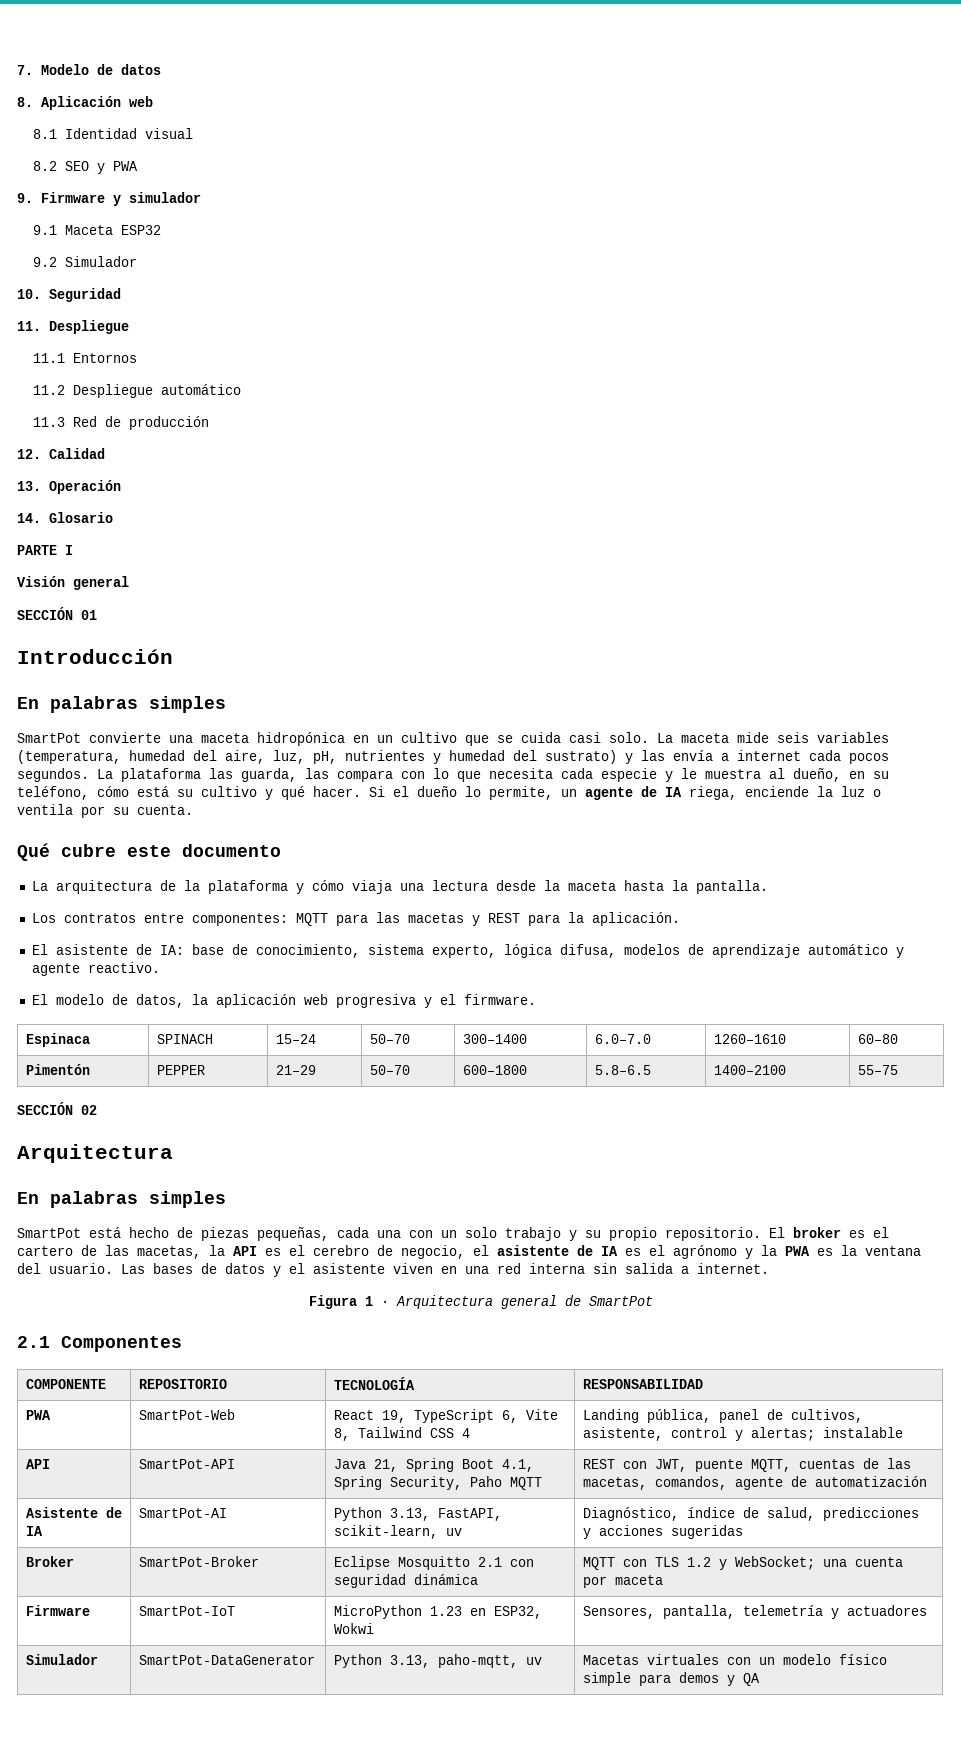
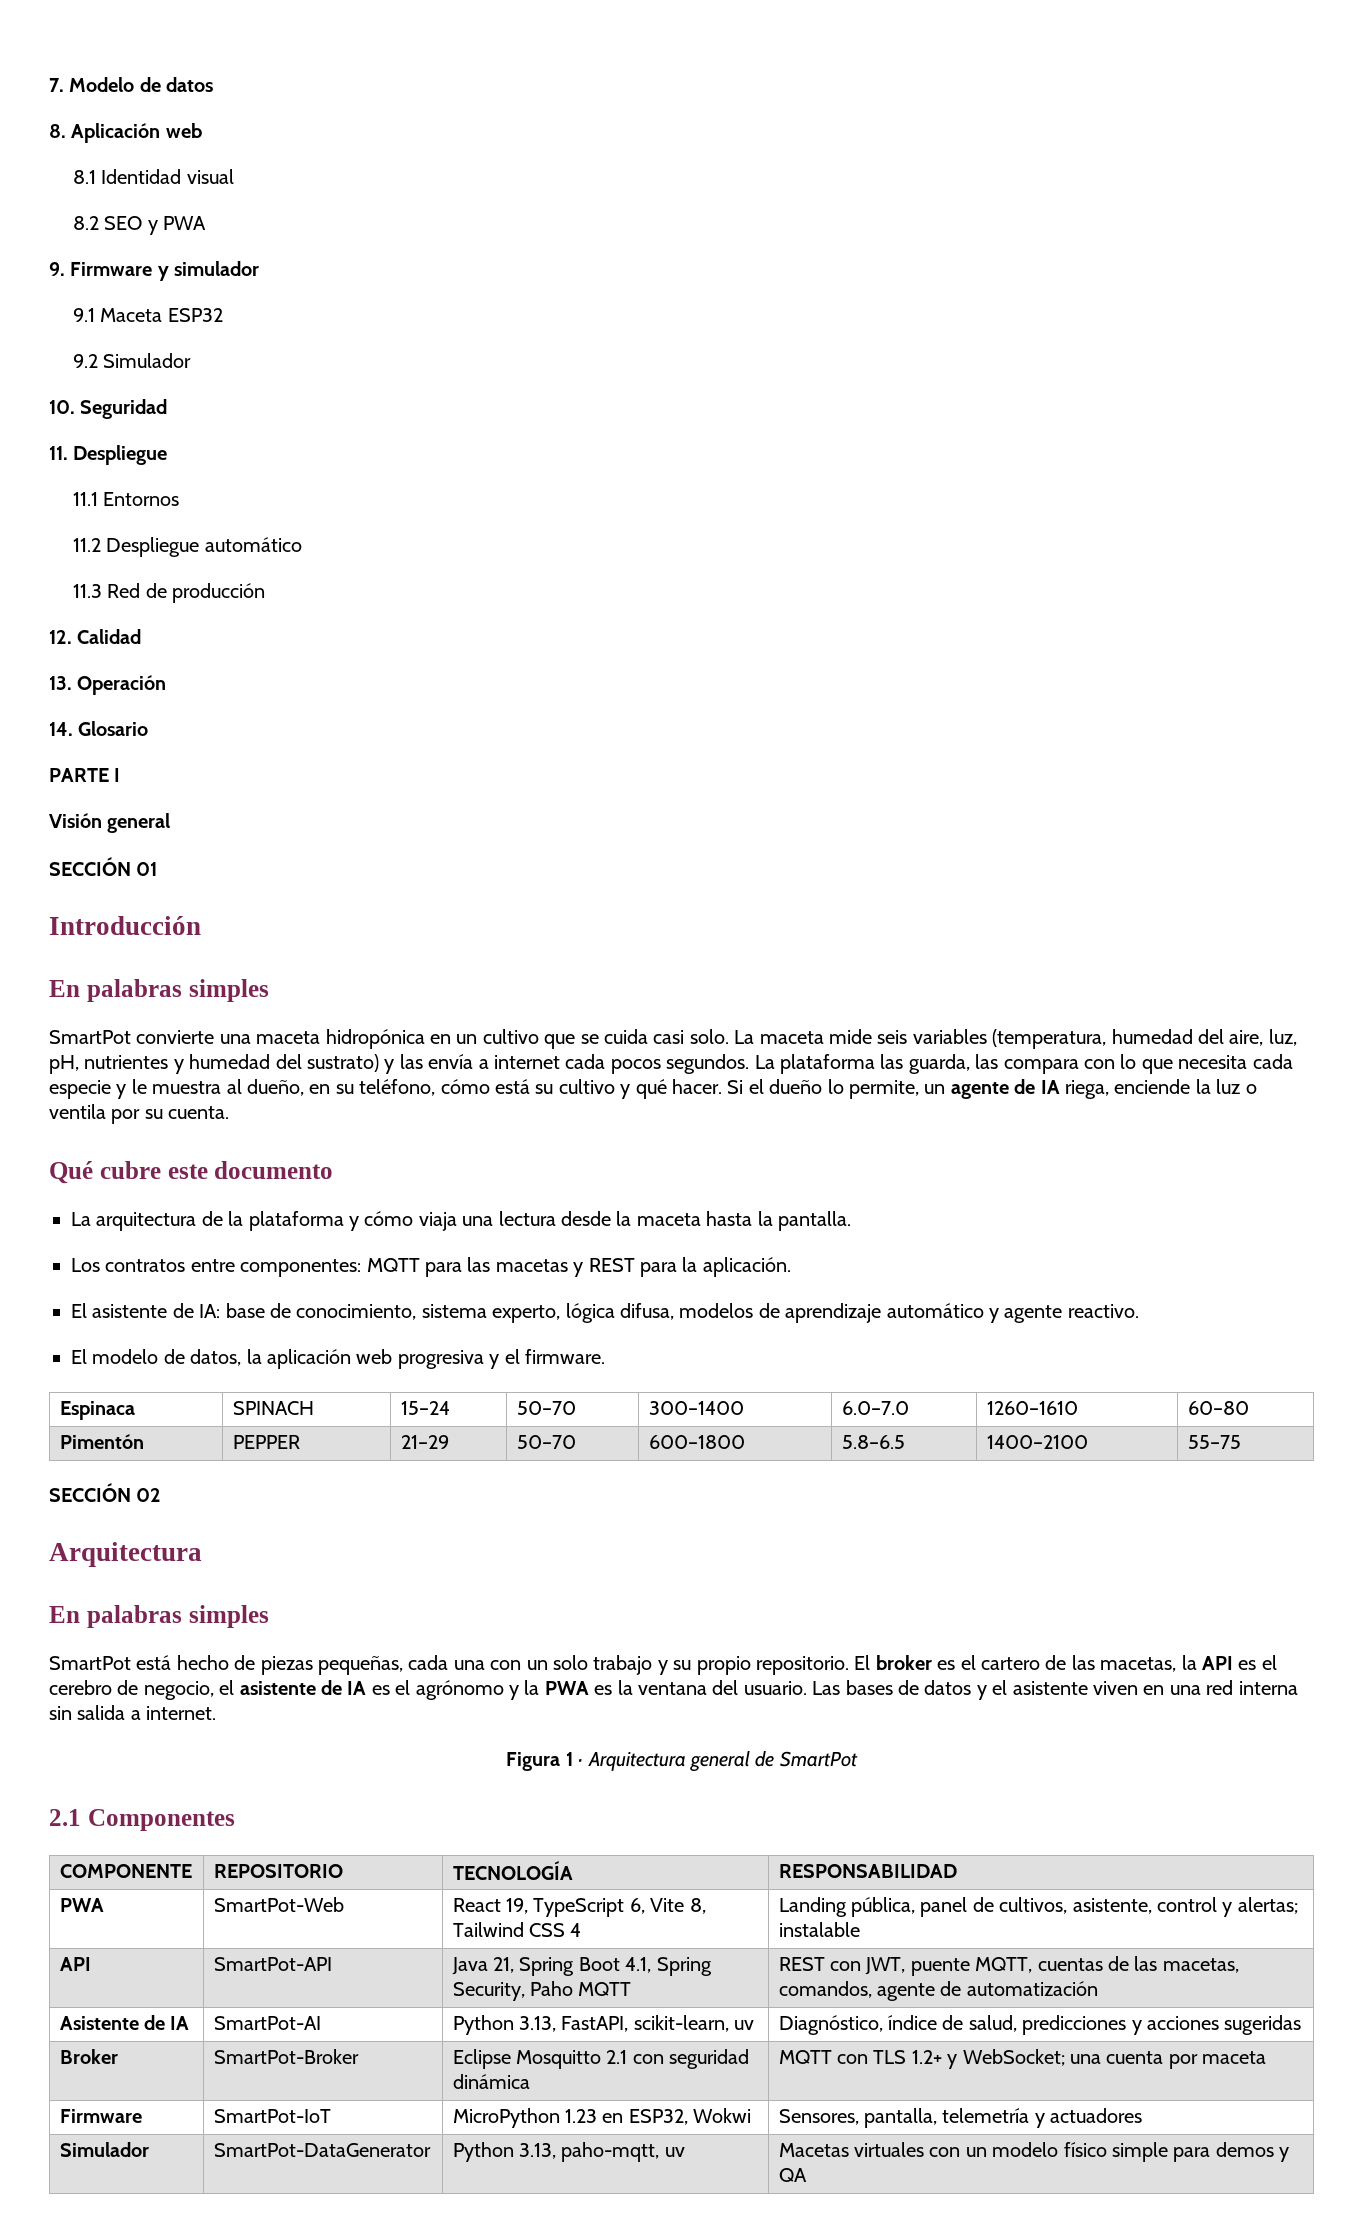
- Broker | SmartPot-Broker | Eclipse Mosquitto 2.1 con seguridad dinámica | MQTT con TLS 1.2 y WebSocket; una cuenta por maceta
+ Broker | SmartPot-Broker | Eclipse Mosquitto 2.1 con seguridad dinámica | MQTT con TLS 1.2+ y WebSocket; una cuenta por maceta

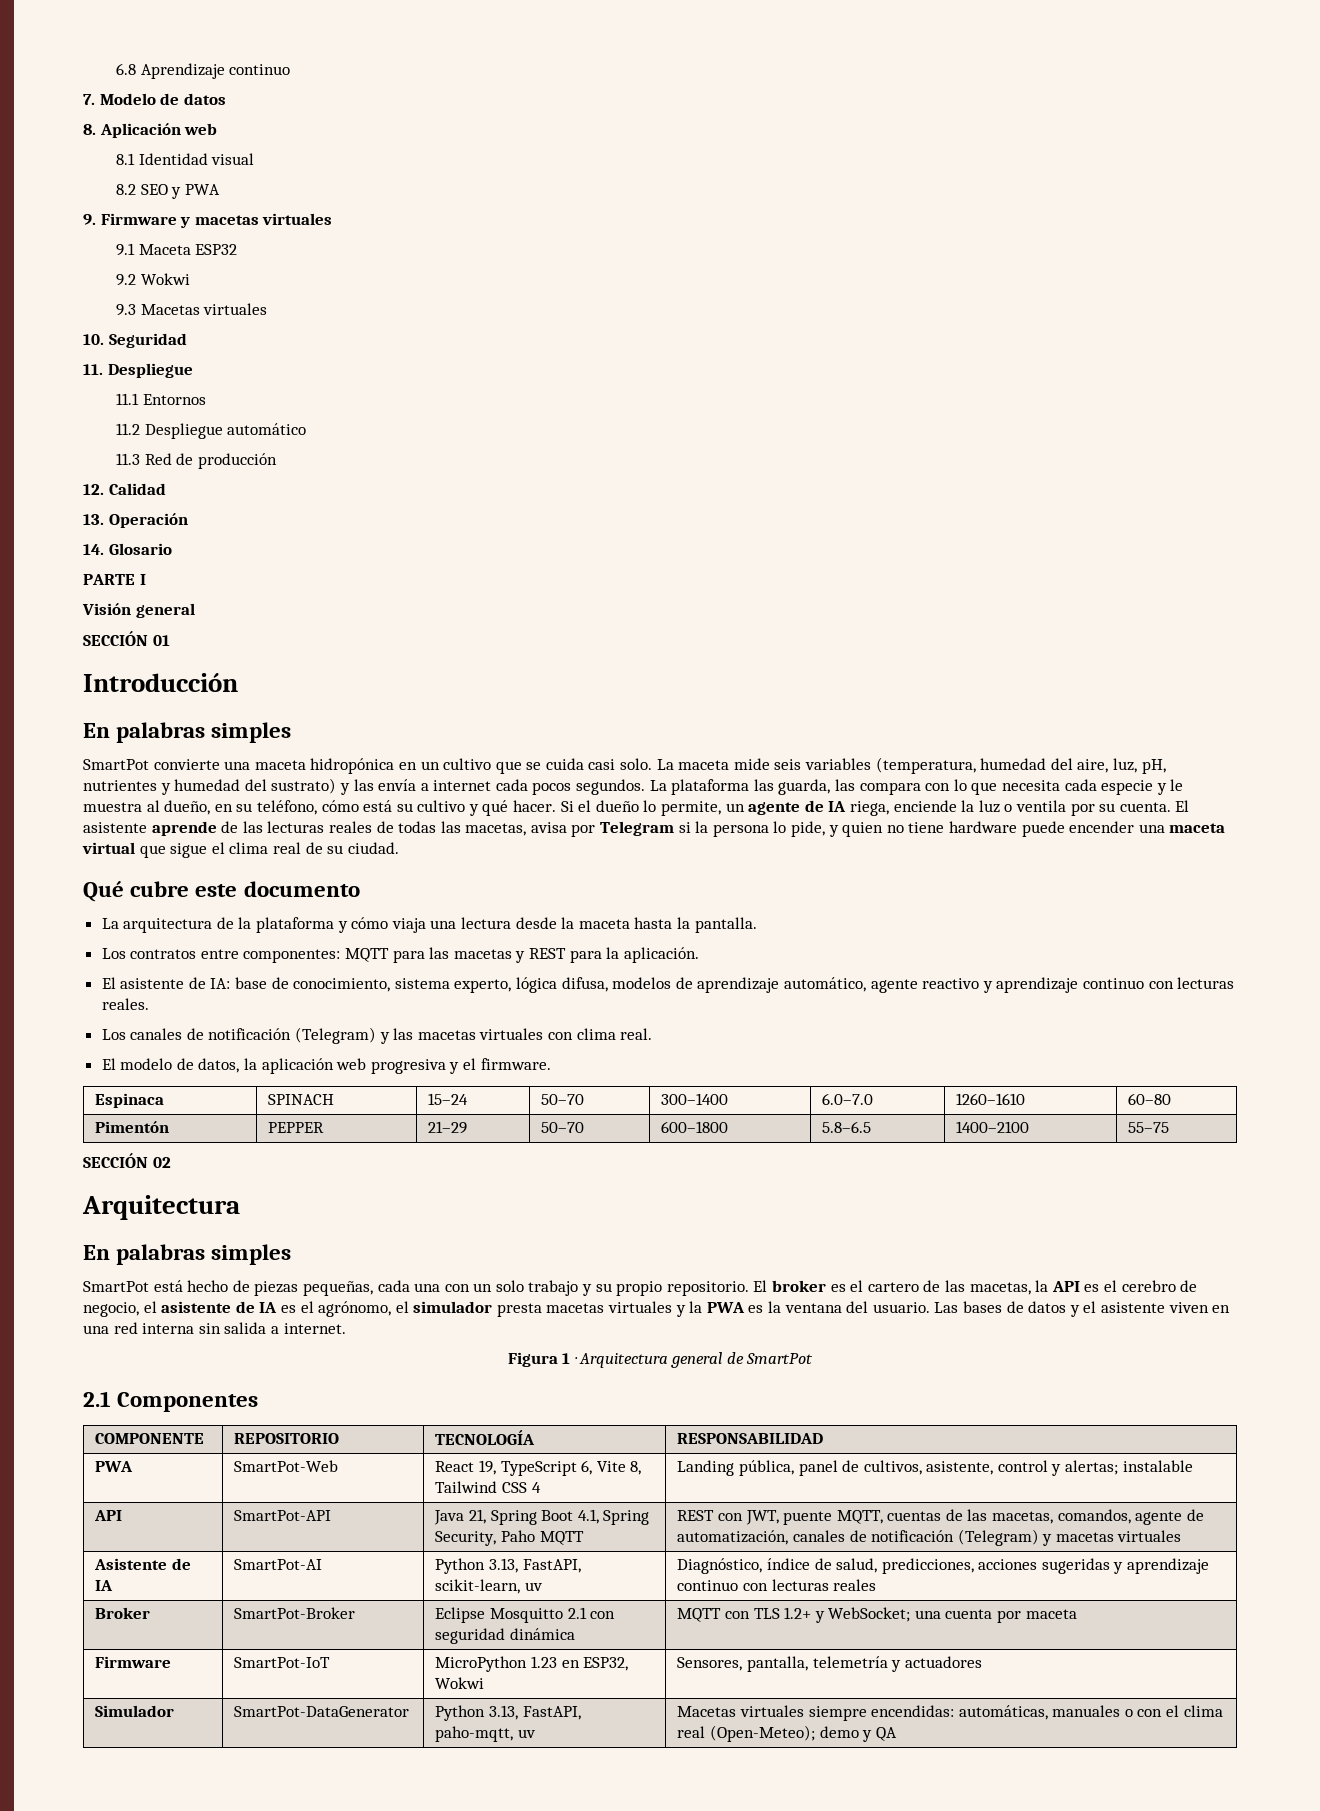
+ 6.8 Aprendizaje continuo
- 9. Firmware y simulador
+ 9. Firmware y macetas virtuales
- 9.2 Simulador
+ 9.2 Wokwi
+ 9.3 Macetas virtuales
+ El asistente aprende de las lecturas reales de todas las macetas, avisa por Telegram si la persona lo pide, y quien no tiene hardware puede encender una maceta virtual que sigue el clima real de su ciudad.
- El asistente de IA: base de conocimiento, sistema experto, lógica difusa, modelos de aprendizaje automático y agente reactivo.
+ El asistente de IA: base de conocimiento, sistema experto, lógica difusa, modelos de aprendizaje automático, agente reactivo y aprendizaje continuo con lecturas reales.
+ Los canales de notificación (Telegram) y las macetas virtuales con clima real.
- El broker es el cartero de las macetas, la API es el cerebro de negocio, el asistente de IA es el agrónomo y la PWA es la ventana del usuario.
+ El broker es el cartero de las macetas, la API es el cerebro de negocio, el asistente de IA es el agrónomo, el simulador presta macetas virtuales y la PWA es la ventana del usuario.
- API | SmartPot-API | Java 21, Spring Boot 4.1, Spring Security, Paho MQTT | REST con JWT, puente MQTT, cuentas de las macetas, comandos, agente de automatización
+ API | SmartPot-API | Java 21, Spring Boot 4.1, Spring Security, Paho MQTT | REST con JWT, puente MQTT, cuentas de las macetas, comandos, agente de automatización, canales de notificación (Telegram) y macetas virtuales
- Asistente de IA | SmartPot-AI | Python 3.13, FastAPI, scikit-learn, uv | Diagnóstico, índice de salud, predicciones y acciones sugeridas
+ Asistente de IA | SmartPot-AI | Python 3.13, FastAPI, scikit-learn, uv | Diagnóstico, índice de salud, predicciones, acciones sugeridas y aprendizaje continuo con lecturas reales
- Simulador | SmartPot-DataGenerator | Python 3.13, paho-mqtt, uv | Macetas virtuales con un modelo físico simple para demos y QA
+ Simulador | SmartPot-DataGenerator | Python 3.13, FastAPI, paho-mqtt, uv | Macetas virtuales siempre encendidas: automáticas, manuales o con el clima real (Open-Meteo); demo y QA

